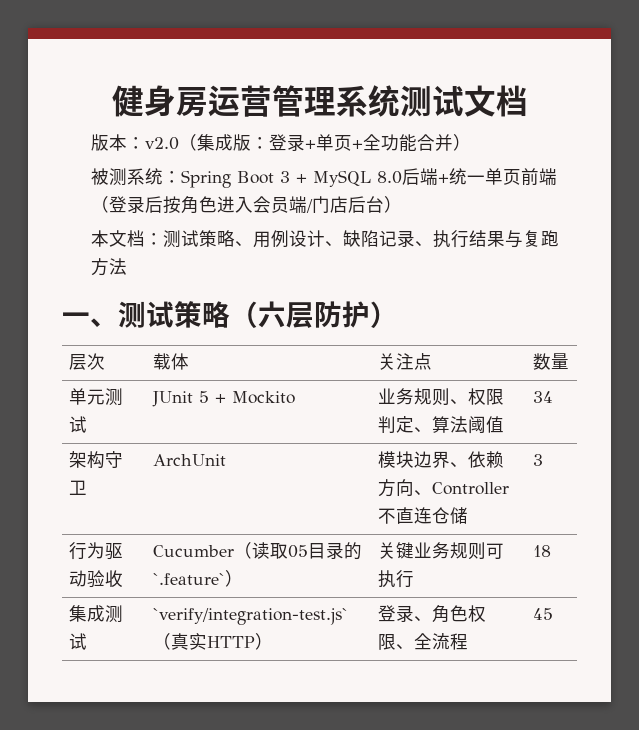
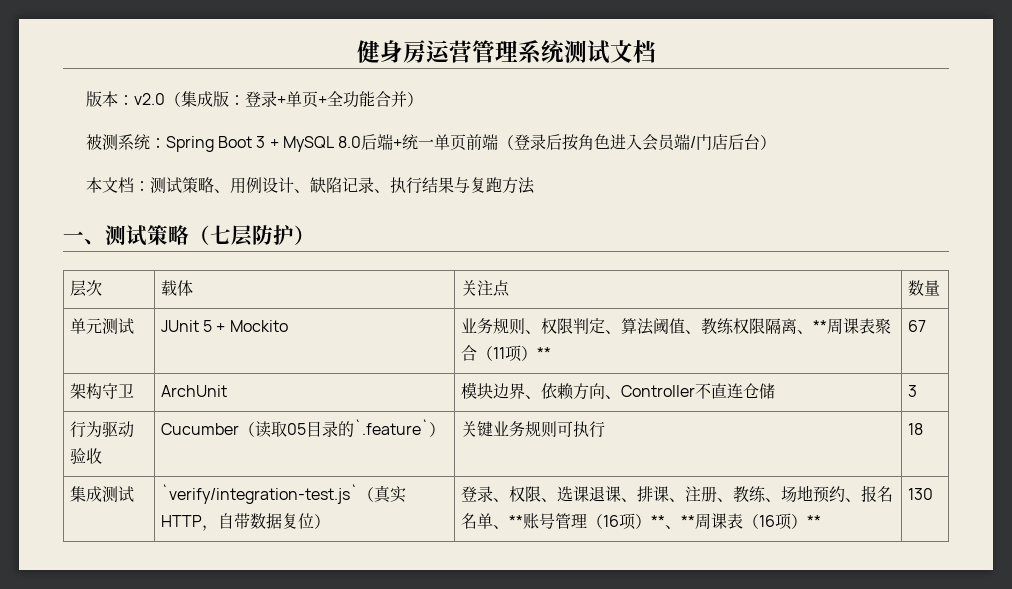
- 一、测试策略（六层防护）
+ 一、测试策略（七层防护）
- 单元测试 | JUnit 5 + Mockito | 业务规则、权限判定、算法阈值 | 34
+ 单元测试 | JUnit 5 + Mockito | 业务规则、权限判定、算法阈值、教练权限隔离、**周课表聚合（11项）** | 67
- 集成测试 | `verify/integration-test.js`（真实HTTP） | 登录、角色权限、全流程 | 45
+ 集成测试 | `verify/integration-test.js`（真实HTTP，自带数据复位） | 登录、权限、选课退课、排课、注册、教练、场地预约、报名名单、**账号管理（16项）**、**周课表（16项）** | 130

